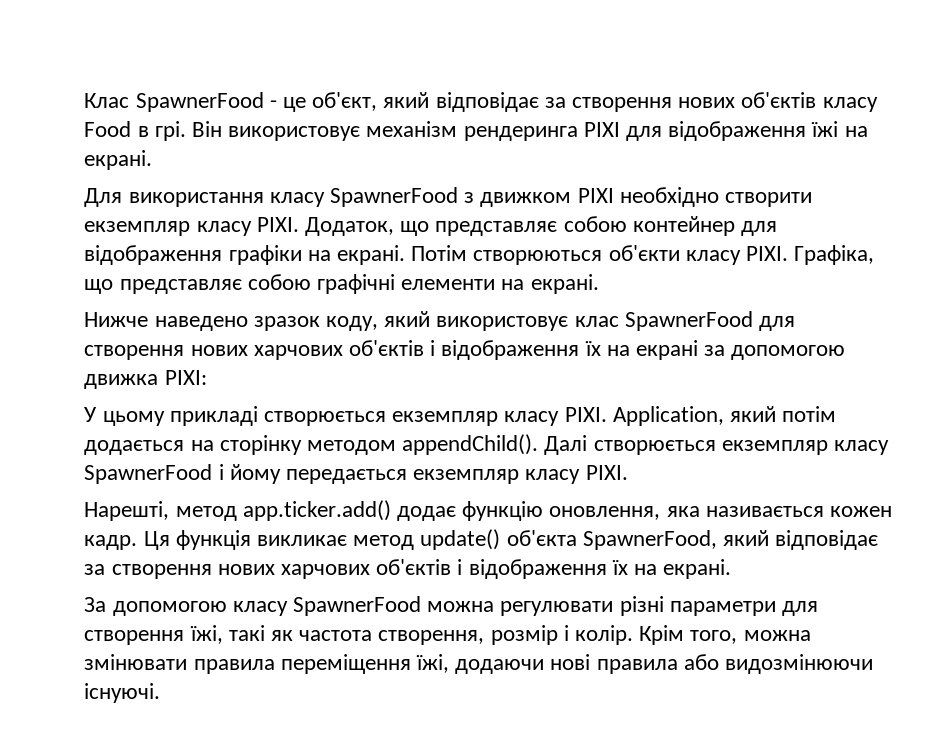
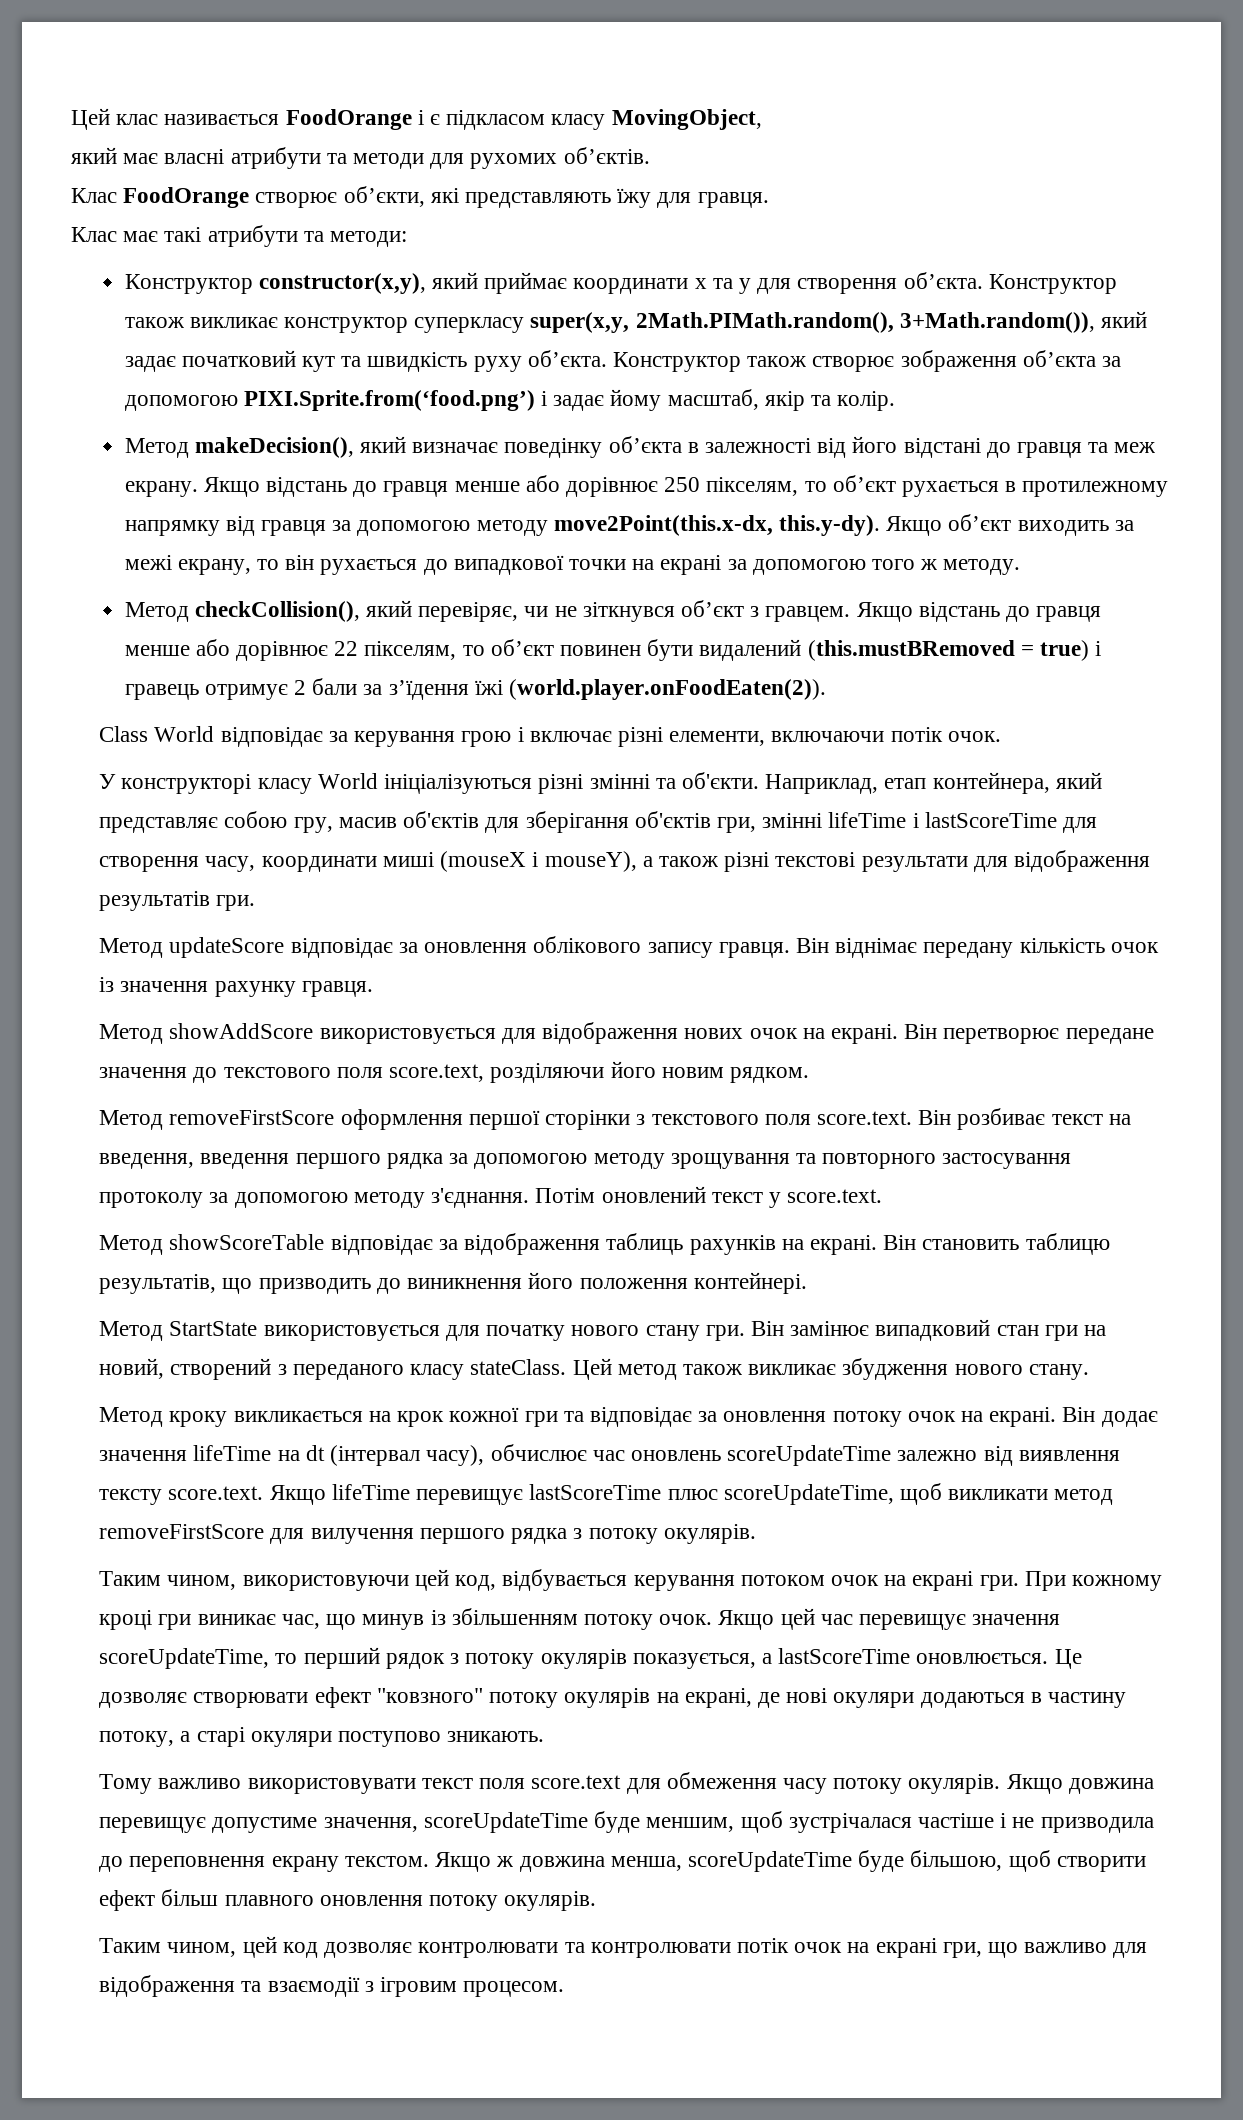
- Клас SpawnerFood - це об'єкт, який відповідає за створення нових об'єктів класу Food в грі. Він використовує механізм рендеринга PIXI для відображення їжі на екрані.
- Для використання класу SpawnerFood з движком PIXI необхідно створити екземпляр класу PIXI. Додаток, що представляє собою контейнер для відображення графіки на екрані. Потім створюються об'єкти класу PIXI. Графіка, що представляє собою графічні елементи на екрані.
- Нижче наведено зразок коду, який використовує клас SpawnerFood для створення нових харчових об'єктів і відображення їх на екрані за допомогою движка PIXI:
- У цьому прикладі створюється екземпляр класу PIXI. Application, який потім додається на сторінку методом appendChild(). Далі створюється екземпляр класу SpawnerFood і йому передається екземпляр класу PIXI.
- Нарешті, метод app.ticker.add() додає функцію оновлення, яка називається кожен кадр. Ця функція викликає метод update() об'єкта SpawnerFood, який відповідає за створення нових харчових об'єктів і відображення їх на екрані.
- За допомогою класу SpawnerFood можна регулювати різні параметри для створення їжі, такі як частота створення, розмір і колір. Крім того, можна змінювати правила переміщення їжі, додаючи нові правила або видозмінюючи існуючі.
+ Цей клас називається FoodOrange і є підкласом класу MovingObject,
+ який має власні атрибути та методи для рухомих об’єктів.
+ Клас FoodOrange створює об’єкти, які представляють їжу для гравця.
+ Клас має такі атрибути та методи:
+ Конструктор constructor(x,y), який приймає координати x та y для створення об’єкта. Конструктор також викликає конструктор суперкласу super(x,y, 2Math.PIMath.random(), 3+Math.random()), який задає початковий кут та швидкість руху об’єкта. Конструктор також створює зображення об’єкта за допомогою PIXI.Sprite.from(‘food.png’) і задає йому масштаб, якір та колір.
+ Метод makeDecision(), який визначає поведінку об’єкта в залежності від його відстані до гравця та меж екрану. Якщо відстань до гравця менше або дорівнює 250 пікселям, то об’єкт рухається в протилежному напрямку від гравця за допомогою методу move2Point(this.x-dx, this.y-dy). Якщо об’єкт виходить за межі екрану, то він рухається до випадкової точки на екрані за допомогою того ж методу.
+ Метод checkCollision(), який перевіряє, чи не зіткнувся об’єкт з гравцем. Якщо відстань до гравця менше або дорівнює 22 пікселям, то об’єкт повинен бути видалений (this.mustBRemoved = true) і гравець отримує 2 бали за з’їдення їжі (world.player.onFoodEaten(2)).
+ Class World відповідає за керування грою і включає різні елементи, включаючи потік очок.
+ У конструкторі класу World ініціалізуються різні змінні та об'єкти. Наприклад, етап контейнера, який представляє собою гру, масив об'єктів для зберігання об'єктів гри, змінні lifeTime і lastScoreTime для створення часу, координати миші (mouseX і mouseY), а також різні текстові результати для відображення результатів гри.
+ Метод updateScore відповідає за оновлення облікового запису гравця. Він віднімає передану кількість очок із значення рахунку гравця.
+ Метод showAddScore використовується для відображення нових очок на екрані. Він перетворює передане значення до текстового поля score.text, розділяючи його новим рядком.
+ Метод removeFirstScore оформлення першої сторінки з текстового поля score.text. Він розбиває текст на введення, введення першого рядка за допомогою методу зрощування та повторного застосування протоколу за допомогою методу з'єднання. Потім оновлений текст у score.text.
+ Метод showScoreTable відповідає за відображення таблиць рахунків на екрані. Він становить таблицю результатів, що призводить до виникнення його положення контейнері.
+ Метод StartState використовується для початку нового стану гри. Він замінює випадковий стан гри на новий, створений з переданого класу stateClass. Цей метод також викликає збудження нового стану.
+ Метод кроку викликається на крок кожної гри та відповідає за оновлення потоку очок на екрані. Він додає значення lifeTime на dt (інтервал часу), обчислює час оновлень scoreUpdateTime залежно від виявлення тексту score.text. Якщо lifeTime перевищує lastScoreTime плюс scoreUpdateTime, щоб викликати метод removeFirstScore для вилучення першого рядка з потоку окулярів.
+ Таким чином, використовуючи цей код, відбувається керування потоком очок на екрані гри. При кожному кроці гри виникає час, що минув із збільшенням потоку очок. Якщо цей час перевищує значення scoreUpdateTime, то перший рядок з потоку окулярів показується, а lastScoreTime оновлюється. Це дозволяє створювати ефект "ковзного" потоку окулярів на екрані, де нові окуляри додаються в частину потоку, а старі окуляри поступово зникають.
+ Тому важливо використовувати текст поля score.text для обмеження часу потоку окулярів. Якщо довжина перевищує допустиме значення, scoreUpdateTime буде меншим, щоб зустрічалася частіше і не призводила до переповнення екрану текстом. Якщо ж довжина менша, scoreUpdateTime буде більшою, щоб створити ефект більш плавного оновлення потоку окулярів.
+ Таким чином, цей код дозволяє контролювати та контролювати потік очок на екрані гри, що важливо для відображення та взаємодії з ігровим процесом.

